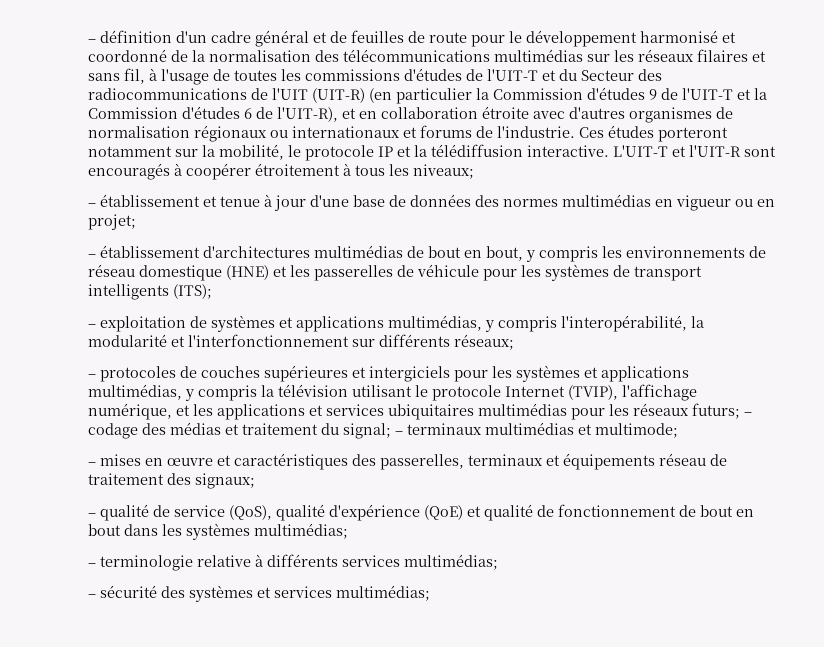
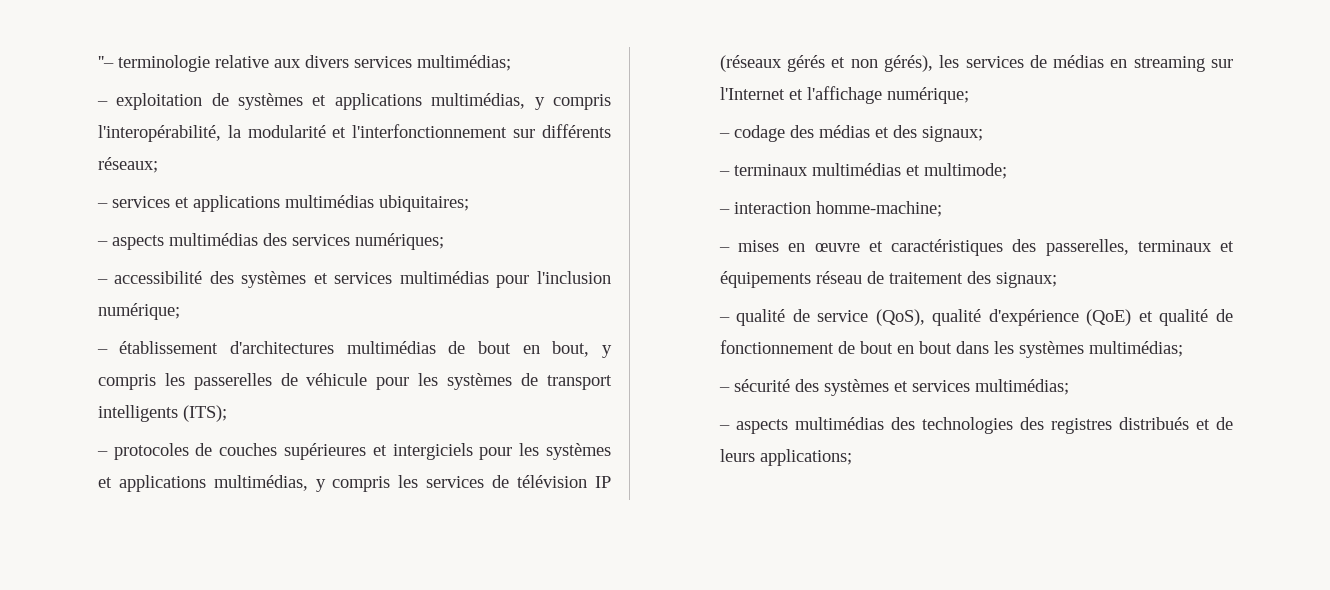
- – définition d'un cadre général et de feuilles de route pour le développement harmonisé et coordonné de la normalisation des télécommunications multimédias sur les réseaux filaires et sans fil, à l'usage de toutes les commissions d'études de l'UIT-T et du Secteur des radiocommunications de l'UIT (UIT-R) (en particulier la Commission d'études 9 de l'UIT-T et la Commission d'études 6 de l'UIT-R), et en collaboration étroite avec d'autres organismes de normalisation régionaux ou internationaux et forums de l'industrie. Ces études porteront notamment sur la mobilité, le protocole IP et la télédiffusion interactive. L'UIT-T et l'UIT-R sont encouragés à coopérer étroitement à tous les niveaux;
- – établissement et tenue à jour d'une base de données des normes multimédias en vigueur ou en projet;
- – établissement d'architectures multimédias de bout en bout, y compris les environnements de réseau domestique (HNE) et les passerelles de véhicule pour les systèmes de transport intelligents (ITS);
+ ''– terminologie relative aux divers services multimédias;
+ – services et applications multimédias ubiquitaires;
+ – aspects multimédias des services numériques;
+ – accessibilité des systèmes et services multimédias pour l'inclusion numérique;
+ – établissement d'architectures multimédias de bout en bout, y compris les passerelles de véhicule pour les systèmes de transport intelligents (ITS);
- – protocoles de couches supérieures et intergiciels pour les systèmes et applications multimédias, y compris la télévision utilisant le protocole Internet (TVIP), l'affichage numérique, et les applications et services ubiquitaires multimédias pour les réseaux futurs; – codage des médias et traitement du signal; – terminaux multimédias et multimode;
+ – protocoles de couches supérieures et intergiciels pour les systèmes et applications multimédias, y compris les services de télévision IP (réseaux gérés et non gérés), les services de médias en streaming sur l'Internet et l'affichage numérique;
+ – codage des médias et des signaux;
+ – terminaux multimédias et multimode;
+ – interaction homme-machine;
- – terminologie relative à différents services multimédias;
+ – aspects multimédias des technologies des registres distribués et de leurs applications;

